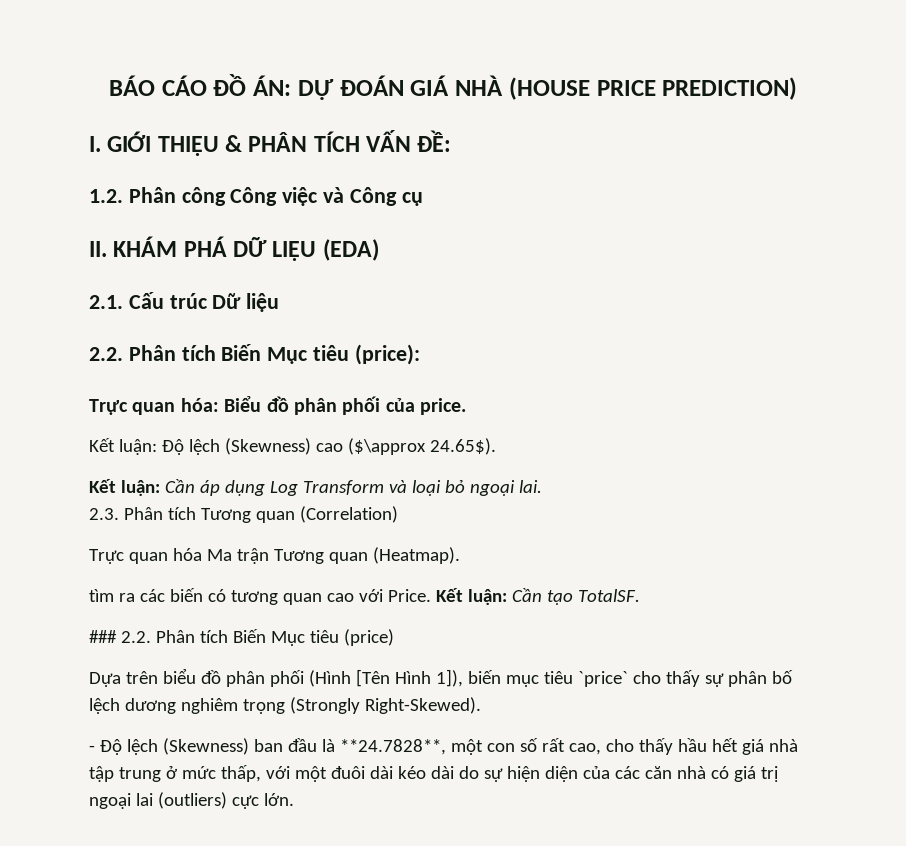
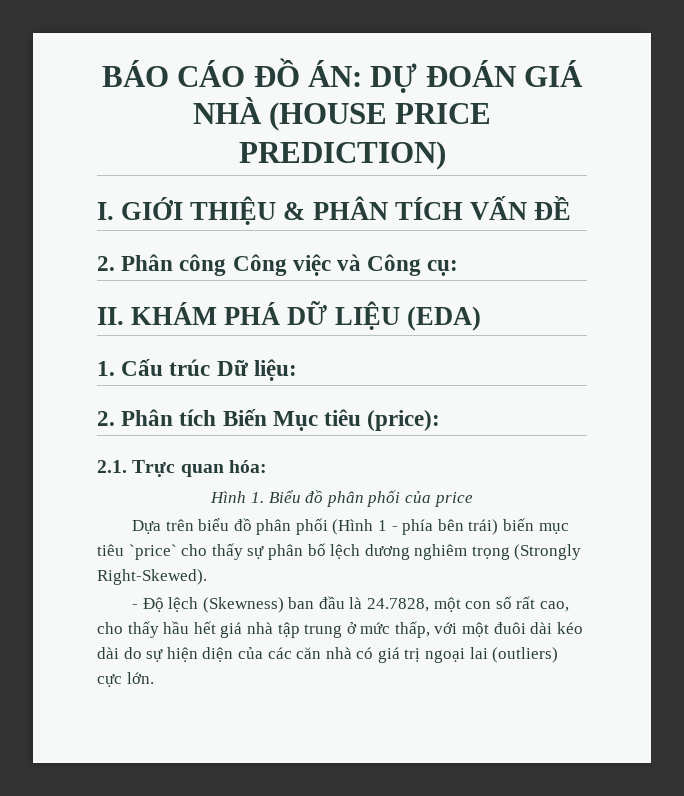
- I. GIỚI THIỆU & PHÂN TÍCH VẤN ĐỀ:
- 1.2. Phân công Công việc và Công cụ
+ I. GIỚI THIỆU & PHÂN TÍCH VẤN ĐỀ
+ 2. Phân công Công việc và Công cụ:
- 2.1. Cấu trúc Dữ liệu
- 2.2. Phân tích Biến Mục tiêu (price):
+ 1. Cấu trúc Dữ liệu:
+ 2. Phân tích Biến Mục tiêu (price):
- Trực quan hóa: Biểu đồ phân phối của price.
- Kết luận: Độ lệch (Skewness) cao ($\approx 24.65$).
- Kết luận: Cần áp dụng Log Transform và loại bỏ ngoại lai.
- 2.3. Phân tích Tương quan (Correlation)
- Trực quan hóa Ma trận Tương quan (Heatmap).
- tìm ra các biến có tương quan cao với Price. Kết luận: Cần tạo TotalSF.
- ### 2.2. Phân tích Biến Mục tiêu (price)
+ 2.1. Trực quan hóa:
+ Hình 1. Biểu đồ phân phối của price
- Dựa trên biểu đồ phân phối (Hình [Tên Hình 1]), biến mục tiêu `price` cho thấy sự phân bố lệch dương nghiêm trọng (Strongly Right-Skewed).
+ Dựa trên biểu đồ phân phối (Hình 1 - phía bên trái) biến mục tiêu `price` cho thấy sự phân bố lệch dương nghiêm trọng (Strongly Right-Skewed).
- - Độ lệch (Skewness) ban đầu là **24.7828**, một con số rất cao, cho thấy hầu hết giá nhà tập trung ở mức thấp, với một đuôi dài kéo dài do sự hiện diện của các căn nhà có giá trị ngoại lai (outliers) cực lớn.
+ - Độ lệch (Skewness) ban đầu là 24.7828, một con số rất cao, cho thấy hầu hết giá nhà tập trung ở mức thấp, với một đuôi dài kéo dài do sự hiện diện của các căn nhà có giá trị ngoại lai (outliers) cực lớn.

